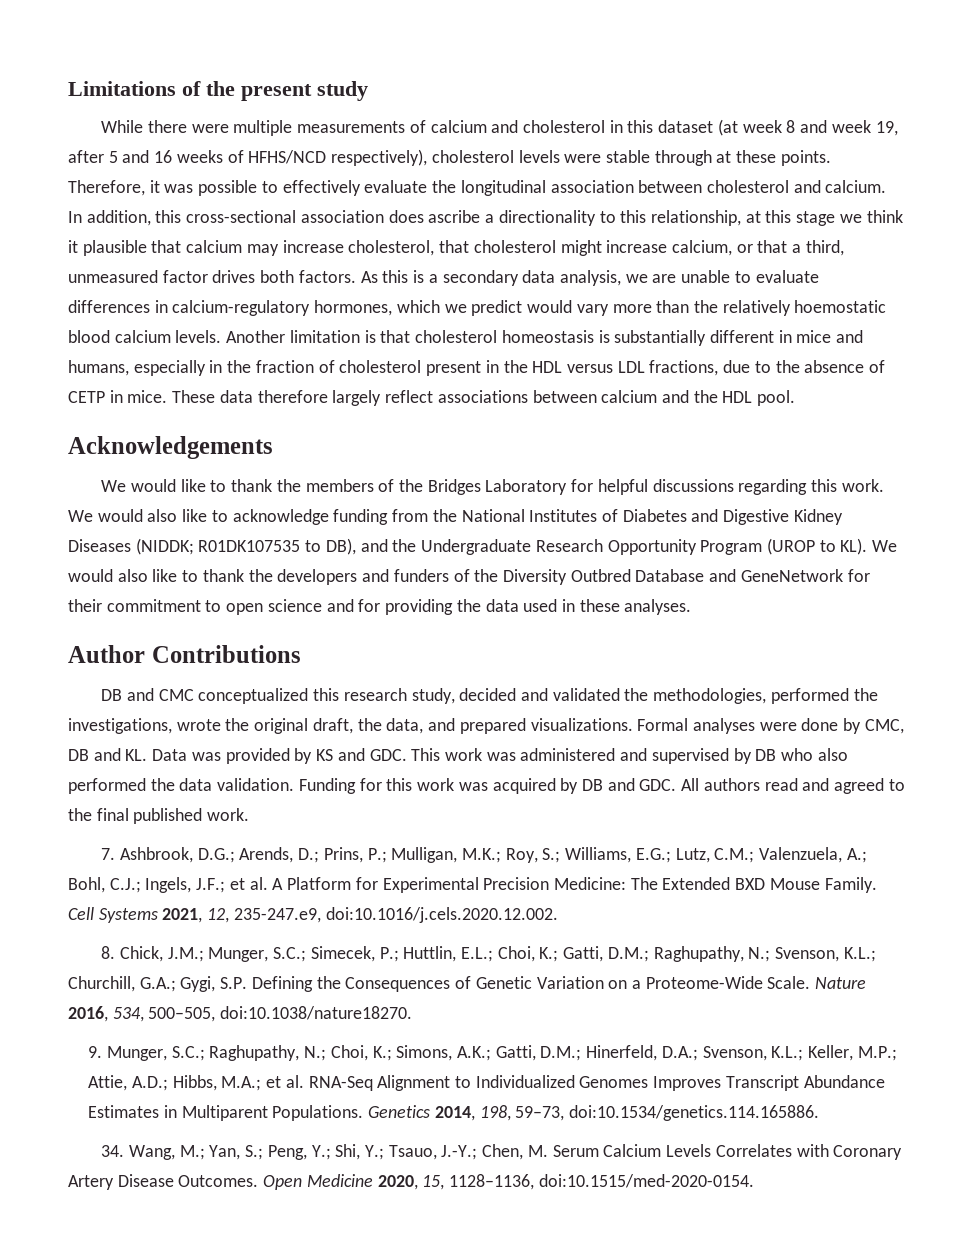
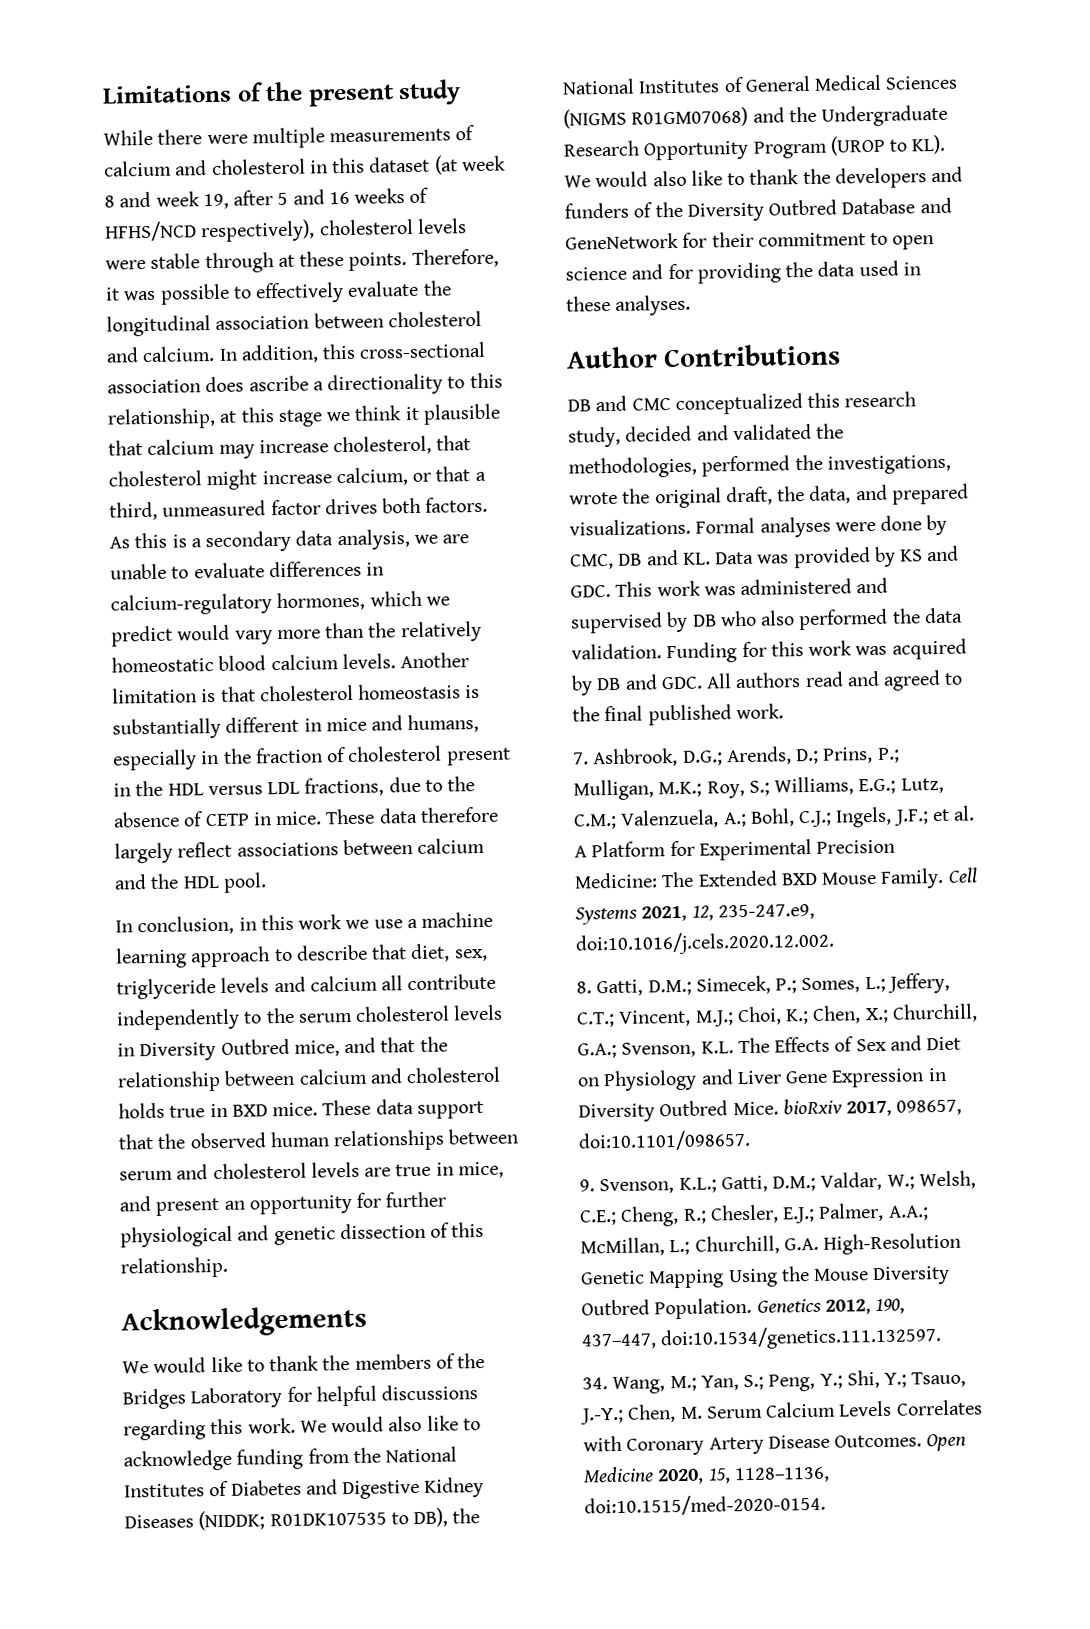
- As this is a secondary data analysis, we are unable to evaluate differences in calcium-regulatory hormones, which we predict would vary more than the relatively hoemostatic blood calcium levels.
+ As this is a secondary data analysis, we are unable to evaluate differences in calcium-regulatory hormones, which we predict would vary more than the relatively homeostatic blood calcium levels.
+ In conclusion, in this work we use a machine learning approach to describe that diet, sex, triglyceride levels and calcium all contribute independently to the serum cholesterol levels in Diversity Outbred mice, and that the relationship between calcium and cholesterol holds true in BXD mice. These data support that the observed human relationships between serum and cholesterol levels are true in mice, and present an opportunity for further physiological and genetic dissection of this relationship.
- R01DK107535 to DB), and the Undergraduate Research Opportunity Program (UROP to KL). We would also like to thank the developers and funders of the Diversity Outbred Database and GeneNetwork for their commitment to open science and for providing the data used in these analyses.
+ R01DK107535 to DB), the National Institutes of General Medical Sciences (NIGMS R01GM07068) and the Undergraduate Research Opportunity Program (UROP to KL). We would also like to thank the developers and funders of the Diversity Outbred Database and GeneNetwork for their commitment to open science and for providing the data used in these analyses.
- 8. Chick, J.M.; Munger, S.C.; Simecek, P.; Huttlin, E.L.; Choi, K.; Gatti, D.M.; Raghupathy, N.; Svenson, K.L.; Churchill, G.A.; Gygi, S.P. Defining the Consequences of Genetic Variation on a Proteome-Wide Scale. Nature 2016, 534, 500–505, doi:10.1038/nature18270.
- 9. Munger, S.C.; Raghupathy, N.; Choi, K.; Simons, A.K.; Gatti, D.M.; Hinerfeld, D.A.; Svenson, K.L.; Keller, M.P.; Attie, A.D.; Hibbs, M.A.; et al. RNA-Seq Alignment to Individualized Genomes Improves Transcript Abundance Estimates in Multiparent Populations. Genetics 2014, 198, 59–73, doi:10.1534/genetics.114.165886.
+ 8. Gatti, D.M.; Simecek, P.; Somes, L.; Jeffery, C.T.; Vincent, M.J.; Choi, K.; Chen, X.; Churchill, G.A.; Svenson, K.L. The Effects of Sex and Diet on Physiology and Liver Gene Expression in Diversity Outbred Mice. bioRxiv 2017, 098657, doi:10.1101/098657.
+ 9. Svenson, K.L.; Gatti, D.M.; Valdar, W.; Welsh, C.E.; Cheng, R.; Chesler, E.J.; Palmer, A.A.; McMillan, L.; Churchill, G.A. High-Resolution Genetic Mapping Using the Mouse Diversity Outbred Population. Genetics 2012, 190, 437–447, doi:10.1534/genetics.111.132597.

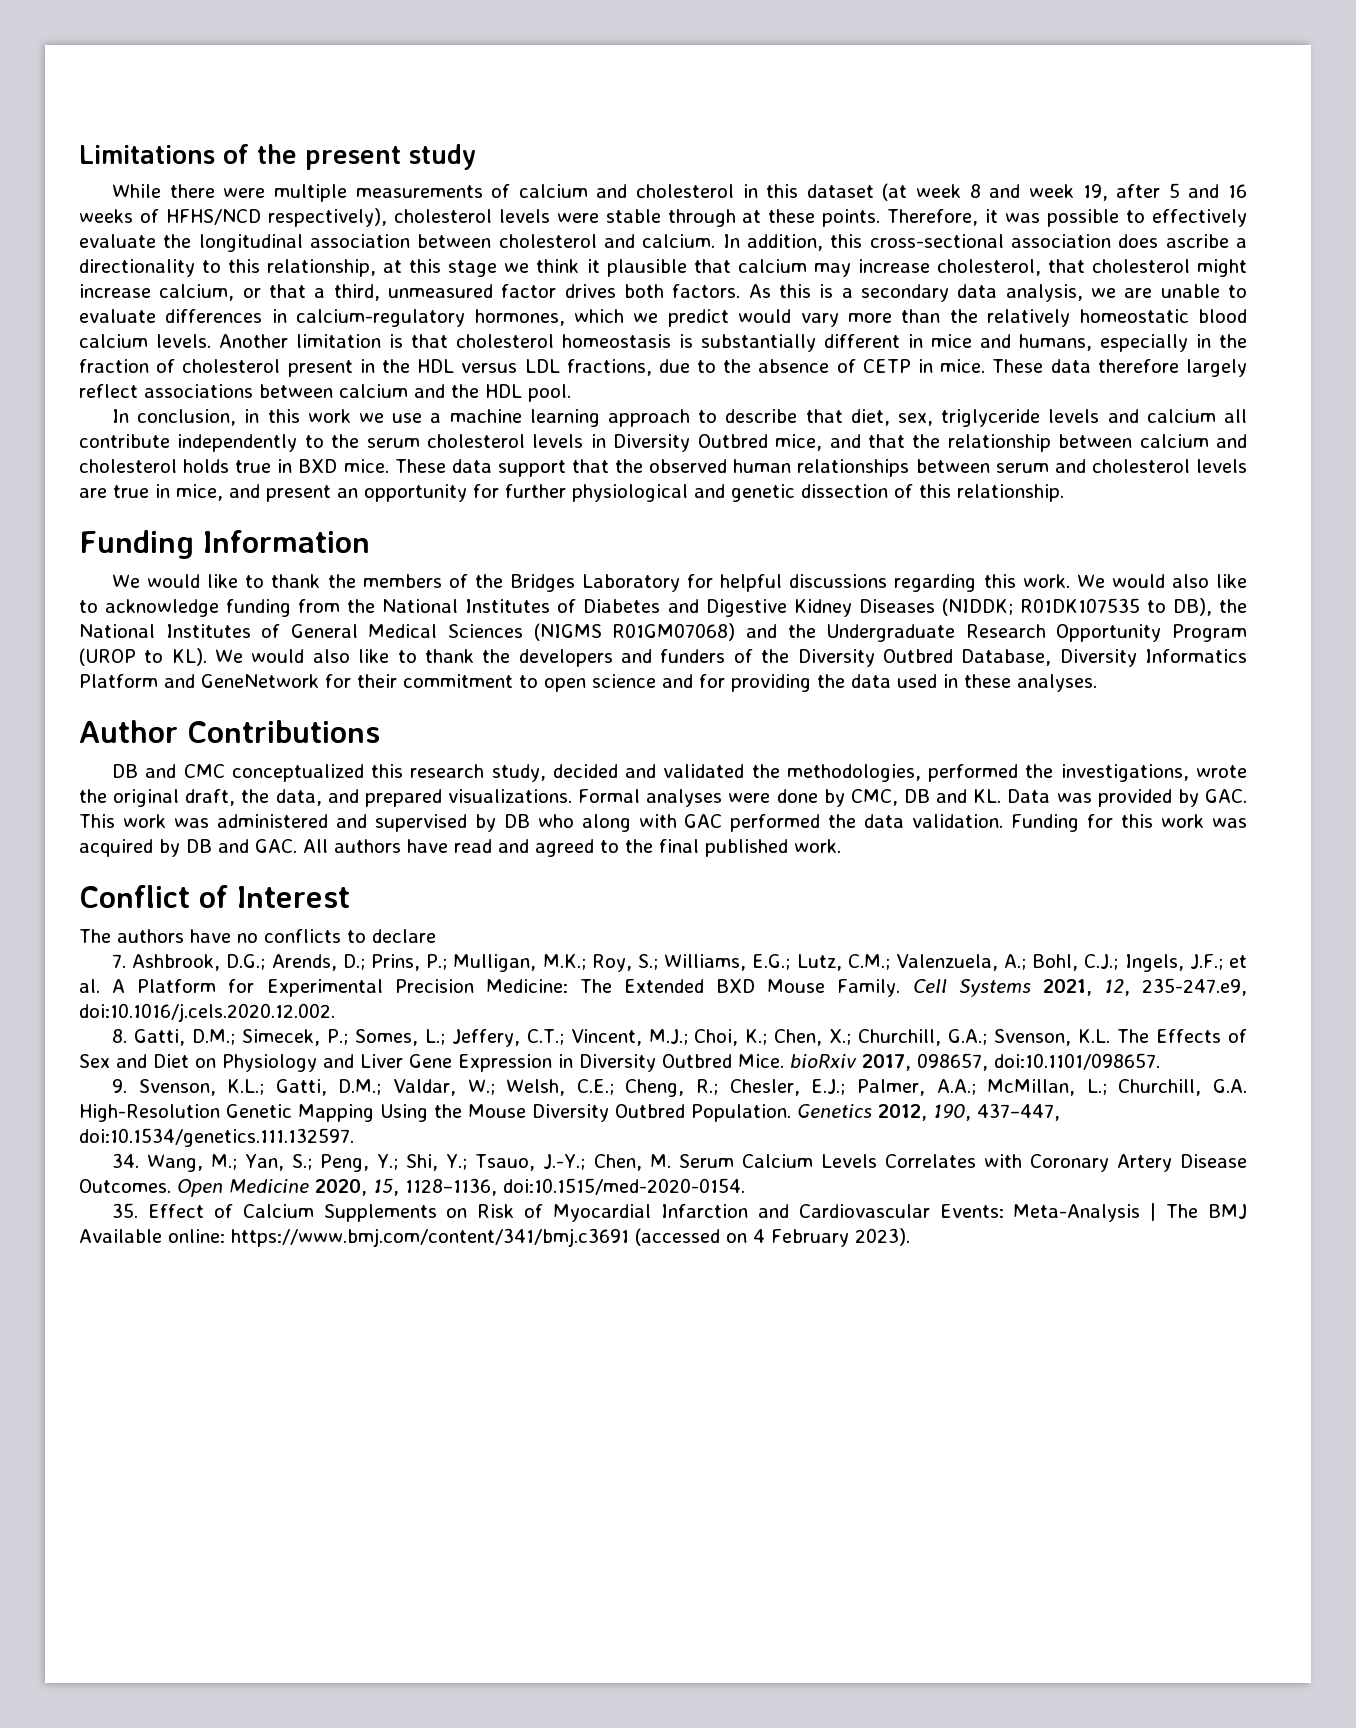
- Acknowledgements
+ Funding Information
- R01DK107535 to DB), the National Institutes of General Medical Sciences (NIGMS R01GM07068) and the Undergraduate Research Opportunity Program (UROP to KL). We would also like to thank the developers and funders of the Diversity Outbred Database and GeneNetwork for their commitment to open science and for providing the data used in these analyses.
+ R01DK107535 to DB), the National Institutes of General Medical Sciences (NIGMS R01GM07068) and the Undergraduate Research Opportunity Program (UROP to KL). We would also like to thank the developers and funders of the Diversity Outbred Database, Diversity Informatics Platform and GeneNetwork for their commitment to open science and for providing the data used in these analyses.
- Formal analyses were done by CMC, DB and KL. Data was provided by KS and GDC. This work was administered and supervised by DB who also performed the data validation.
+ Formal analyses were done by CMC, DB and KL. Data was provided by GAC. This work was administered and supervised by DB who along with GAC performed the data validation.
- Funding for this work was acquired by DB and GDC. All authors read and agreed to the final published work.
+ Funding for this work was acquired by DB and GAC. All authors have read and agreed to the final published work.
+ Conflict of Interest
+ The authors have no conflicts to declare
+ 35. Effect of Calcium Supplements on Risk of Myocardial Infarction and Cardiovascular Events: Meta-Analysis | The BMJ Available online: https://www.bmj.com/content/341/bmj.c3691 (accessed on 4 February 2023).

